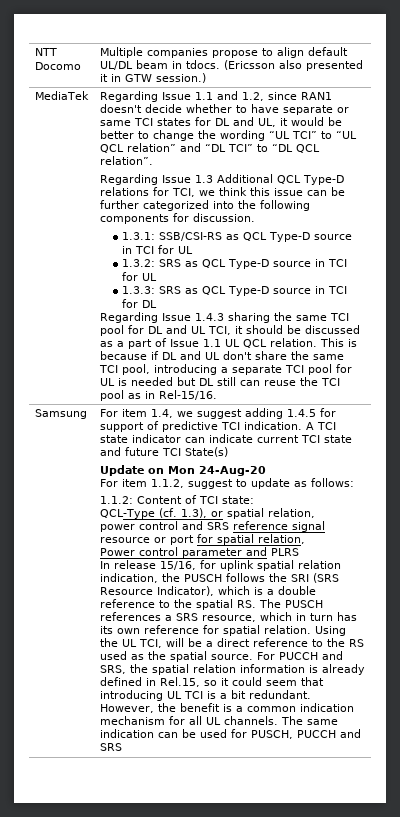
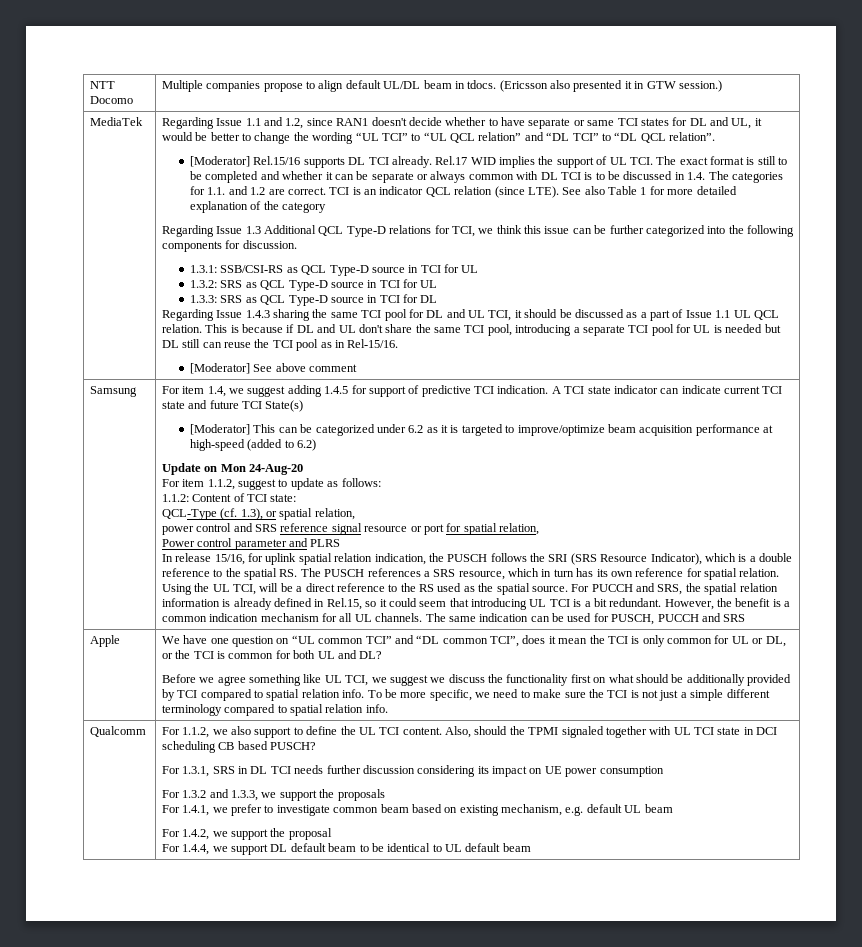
+ [Moderator] Rel.15/16 supports DL TCI already. Rel.17 WID implies the support of UL TCI. The exact format is still to be completed and whether it can be separate or always common with DL TCI is to be discussed in 1.4. The categories for 1.1. and 1.2 are correct. TCI is an indicator QCL relation (since LTE). See also Table 1 for more detailed explanation of the category
+ [Moderator] See above comment
+ [Moderator] This can be categorized under 6.2 as it is targeted to improve/optimize beam acquisition performance at high-speed (added to 6.2)
+ Apple | We have one question on “UL common TCI” and “DL common TCI”, does it mean the TCI is only common for UL or DL, or the TCI is common for both UL and DL?
+ Before we agree something like UL TCI, we suggest we discuss the functionality first on what should be additionally provided by TCI compared to spatial relation info. To be more specific, we need to make sure the TCI is not just a simple different terminology compared to spatial relation info.
+ Qualcomm | For 1.1.2, we also support to define the UL TCI content. Also, should the TPMI signaled together with UL TCI state in DCI scheduling CB based PUSCH?
+ For 1.3.1, SRS in DL TCI needs further discussion considering its impact on UE power consumption
+ For 1.3.2 and 1.3.3, we support the proposals
+ For 1.4.1, we prefer to investigate common beam based on existing mechanism, e.g. default UL beam
+ For 1.4.2, we support the proposal
+ For 1.4.4, we support DL default beam to be identical to UL default beam

